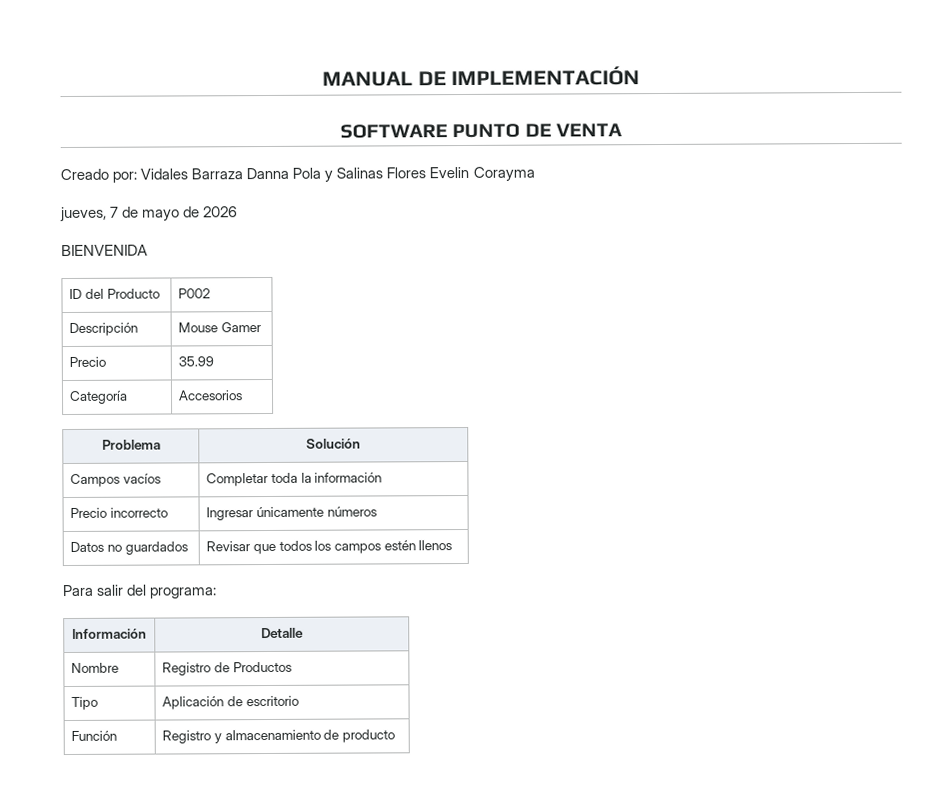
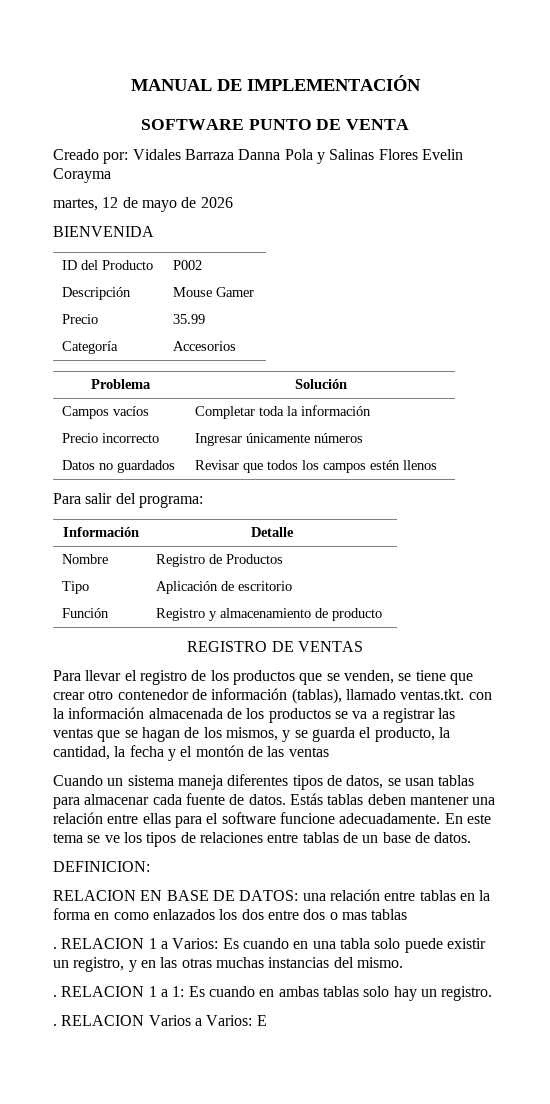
- jueves, 7 de mayo de 2026
+ martes, 12 de mayo de 2026
+ REGISTRO DE VENTAS
+ Para llevar el registro de los productos que se venden, se tiene que crear otro contenedor de información (tablas), llamado ventas.tkt. con la información almacenada de los productos se va a registrar las ventas que se hagan de los mismos, y se guarda el producto, la cantidad, la fecha y el montón de las ventas
+ Cuando un sistema maneja diferentes tipos de datos, se usan tablas para almacenar cada fuente de datos. Estás tablas deben mantener una relación entre ellas para el software funcione adecuadamente. En este tema se ve los tipos de relaciones entre tablas de un base de datos.
+ DEFINICION:
+ RELACION EN BASE DE DATOS: una relación entre tablas en la forma en como enlazados los dos entre dos o mas tablas
+ . RELACION 1 a Varios: Es cuando en una tabla solo puede existir un registro, y en las otras muchas instancias del mismo.
+ . RELACION 1 a 1: Es cuando en ambas tablas solo hay un registro.
+ . RELACION Varios a Varios: E

